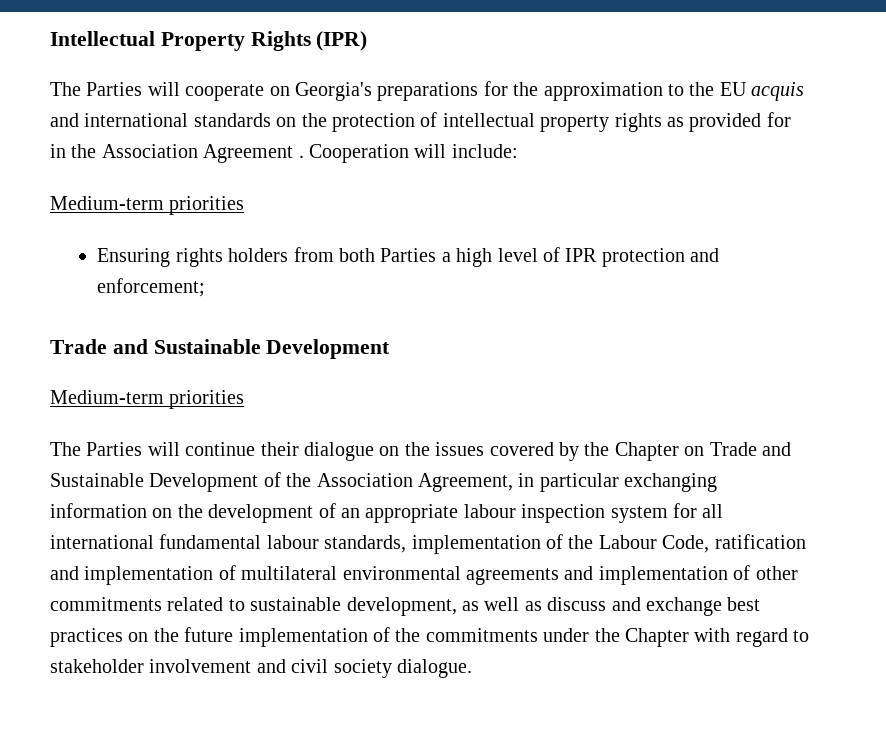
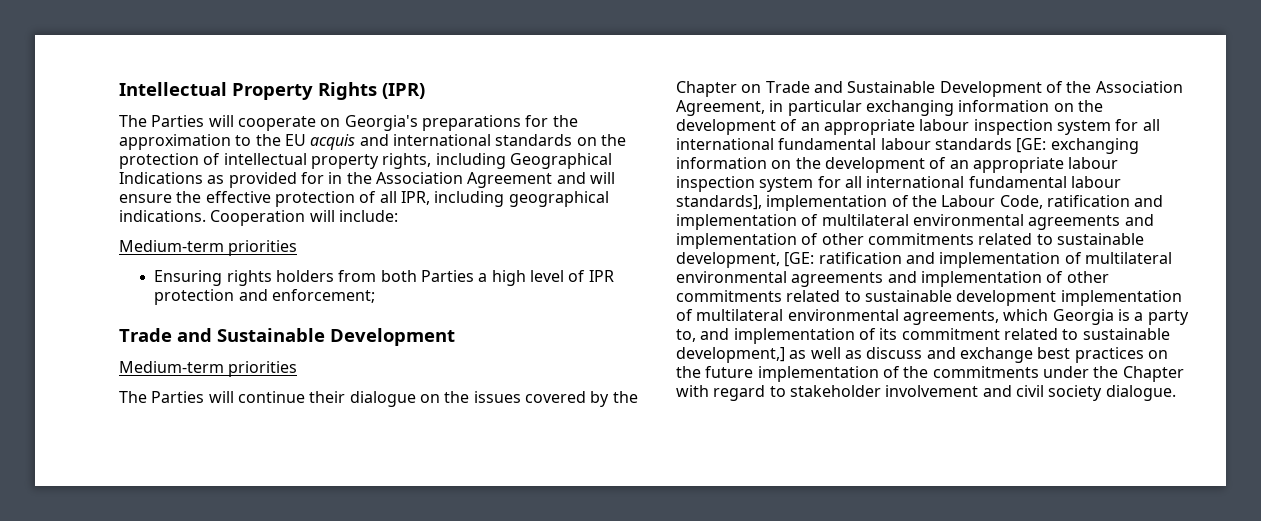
- The Parties will cooperate on Georgia's preparations for the approximation to the EU acquis and international standards on the protection of intellectual property rights as provided for in the Association Agreement .
+ The Parties will cooperate on Georgia's preparations for the approximation to the EU acquis and international standards on the protection of intellectual property rights, including Geographical Indications as provided for in the Association Agreement and will ensure the effective protection of all IPR, including geographical indications.
- The Parties will continue their dialogue on the issues covered by the Chapter on Trade and Sustainable Development of the Association Agreement, in particular exchanging information on the development of an appropriate labour inspection system for all international fundamental labour standards, implementation of the Labour Code, ratification and implementation of multilateral environmental agreements and implementation of other commitments related to sustainable development, as well as discuss and exchange best practices on the future implementation of the commitments under the Chapter with regard to stakeholder involvement and civil society dialogue.
+ The Parties will continue their dialogue on the issues covered by the Chapter on Trade and Sustainable Development of the Association Agreement, in particular exchanging information on the development of an appropriate labour inspection system for all international fundamental labour standards [GE: exchanging information on the development of an appropriate labour inspection system for all international fundamental labour standards], implementation of the Labour Code, ratification and implementation of multilateral environmental agreements and implementation of other commitments related to sustainable development, [GE: ratification and implementation of multilateral environmental agreements and implementation of other commitments related to sustainable development implementation of multilateral environmental agreements, which Georgia is a party to, and implementation of its commitment related to sustainable development,] as well as discuss and exchange best practices on the future implementation of the commitments under the Chapter with regard to stakeholder involvement and civil society dialogue.

